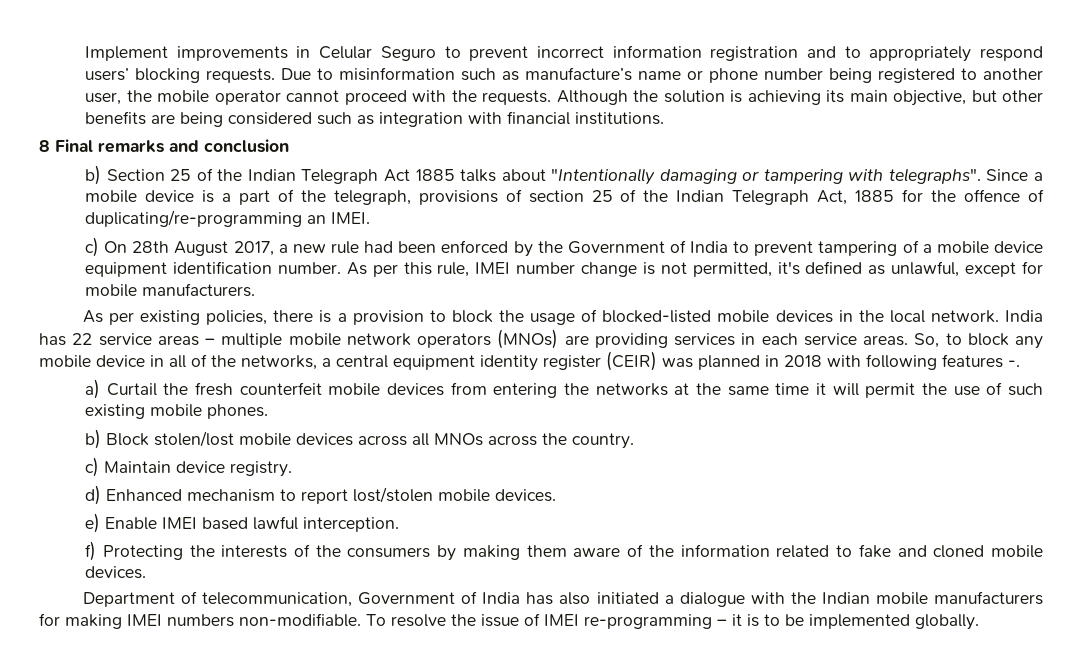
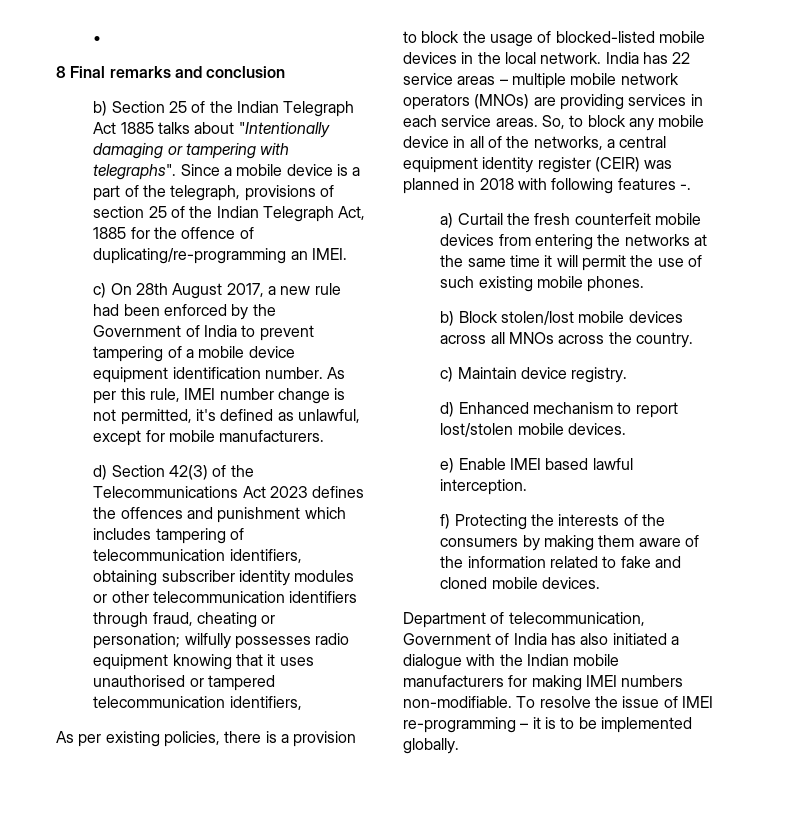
- Implement improvements in Celular Seguro to prevent incorrect information registration and to appropriately respond users’ blocking requests. Due to misinformation such as manufacture’s name or phone number being registered to another user, the mobile operator cannot proceed with the requests. Although the solution is achieving its main objective, but other benefits are being considered such as integration with financial institutions.
+ •
+ d) Section 42(3) of the Telecommunications Act 2023 defines the offences and punishment which includes tampering of telecommunication identifiers, obtaining subscriber identity modules or other telecommunication identifiers through fraud, cheating or personation; wilfully possesses radio equipment knowing that it uses unauthorised or tampered telecommunication identifiers,

